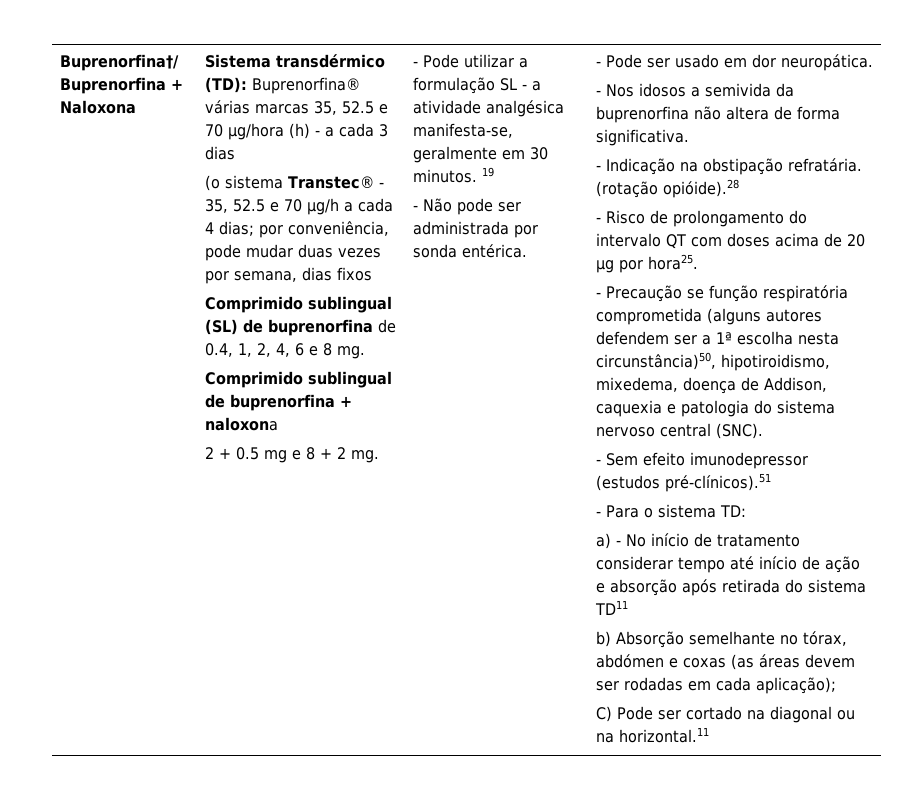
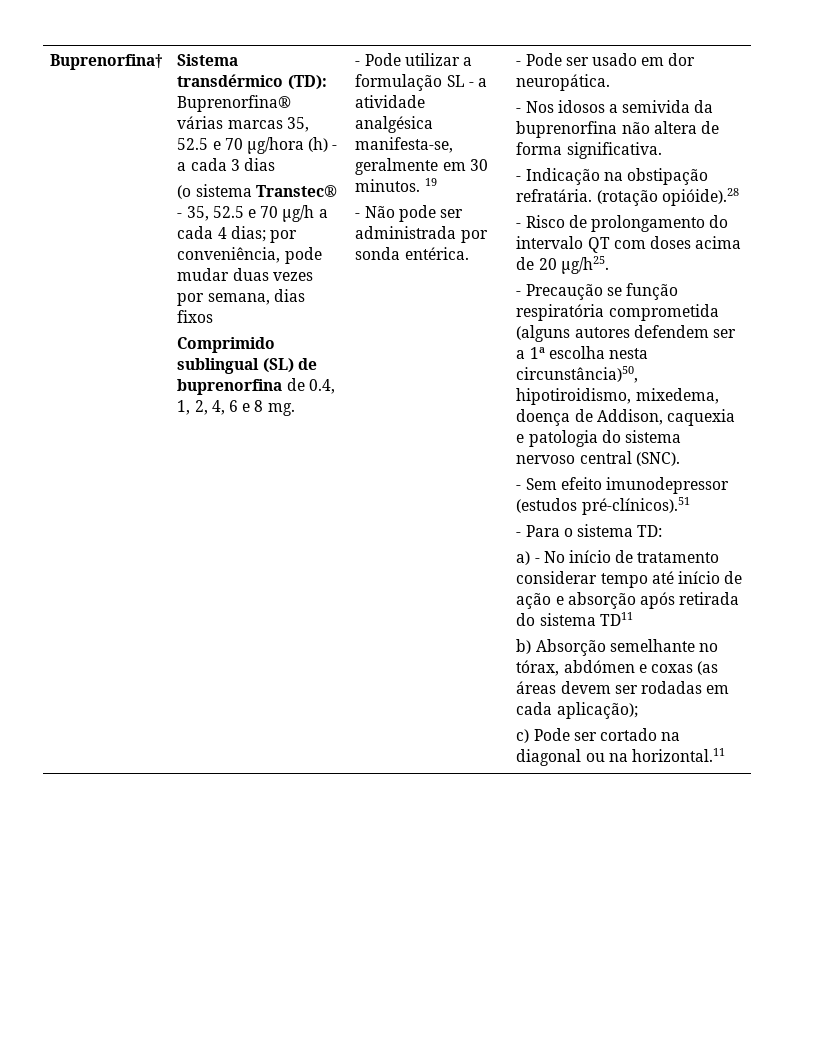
- Buprenorfina†/ Buprenorfina + Naloxona
+ Buprenorfina†
- Comprimido sublingual de buprenorfina + naloxona
- 2 + 0.5 mg e 8 + 2 mg.
- - Risco de prolongamento do intervalo QT com doses acima de 20 µg por hora25.
+ - Risco de prolongamento do intervalo QT com doses acima de 20 µg/h25.
- C) Pode ser cortado na diagonal ou na horizontal.11
+ c) Pode ser cortado na diagonal ou na horizontal.11

